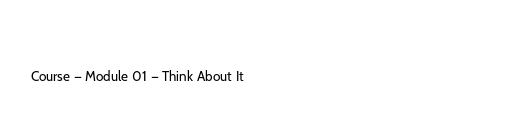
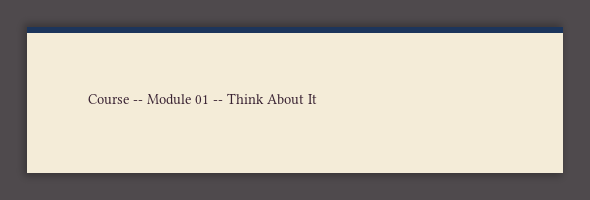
- Course — Module 01 — Think About It
+ Course -- Module 01 -- Think About It

